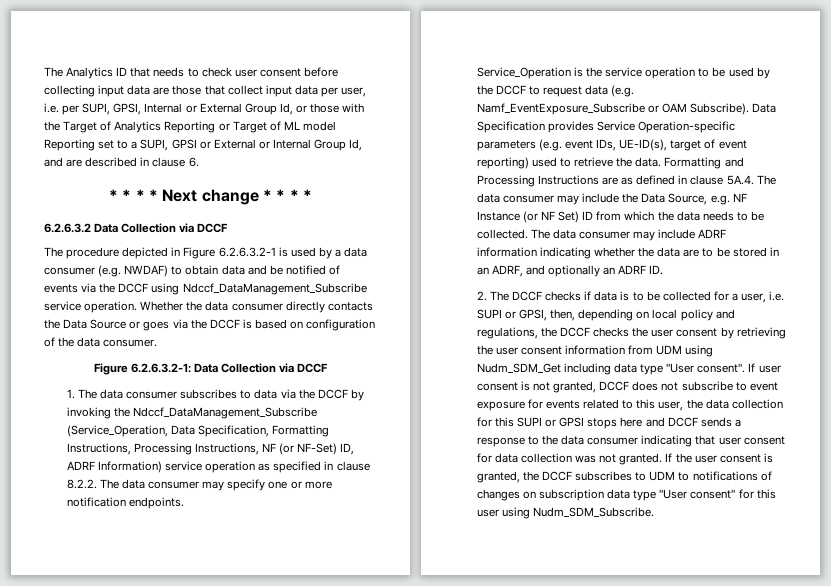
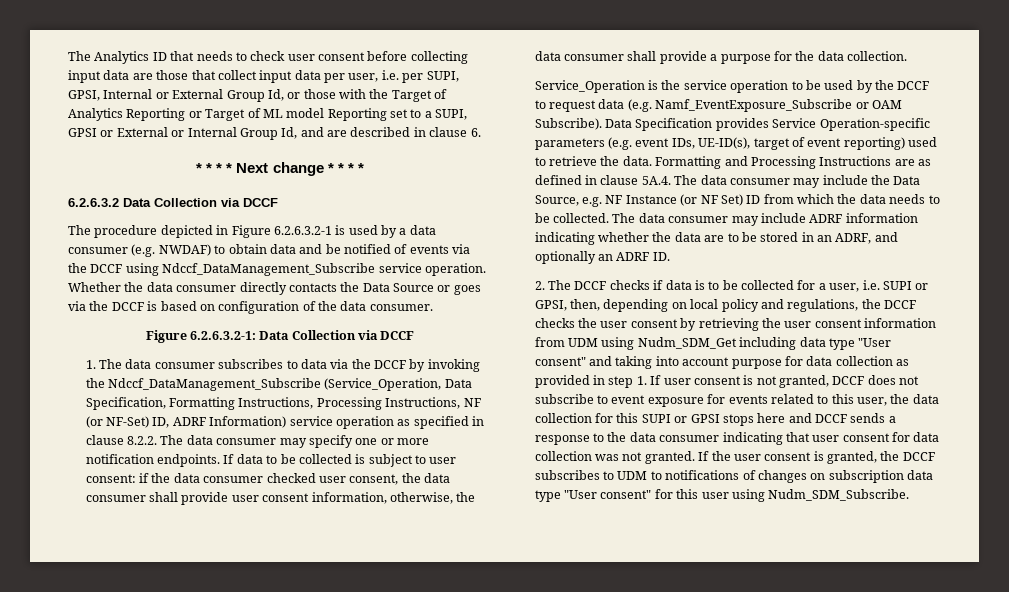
+ If data to be collected is subject to user consent: if the data consumer checked user consent, the data consumer shall provide user consent information, otherwise, the data consumer shall provide a purpose for the data collection.
- 2. The DCCF checks if data is to be collected for a user, i.e. SUPI or GPSI, then, depending on local policy and regulations, the DCCF checks the user consent by retrieving the user consent information from UDM using Nudm_SDM_Get including data type "User consent". If user consent is not granted, DCCF does not subscribe to event exposure for events related to this user, the data collection for this SUPI or GPSI stops here and DCCF sends a response to the data consumer indicating that user consent for data collection was not granted.
+ 2. The DCCF checks if data is to be collected for a user, i.e. SUPI or GPSI, then, depending on local policy and regulations, the DCCF checks the user consent by retrieving the user consent information from UDM using Nudm_SDM_Get including data type "User consent" and taking into account purpose for data collection as provided in step 1. If user consent is not granted, DCCF does not subscribe to event exposure for events related to this user, the data collection for this SUPI or GPSI stops here and DCCF sends a response to the data consumer indicating that user consent for data collection was not granted.

